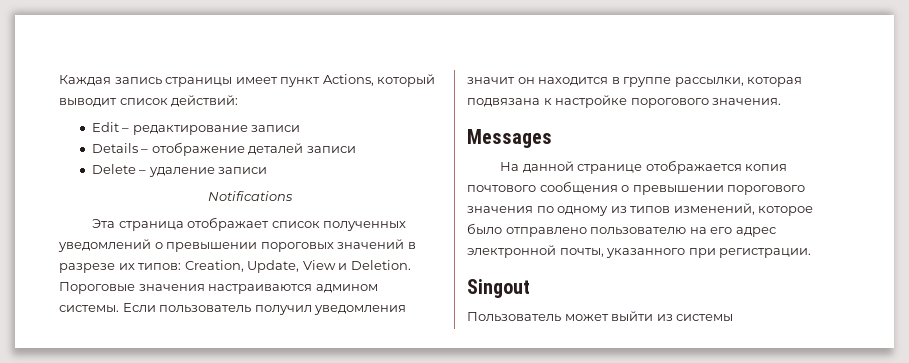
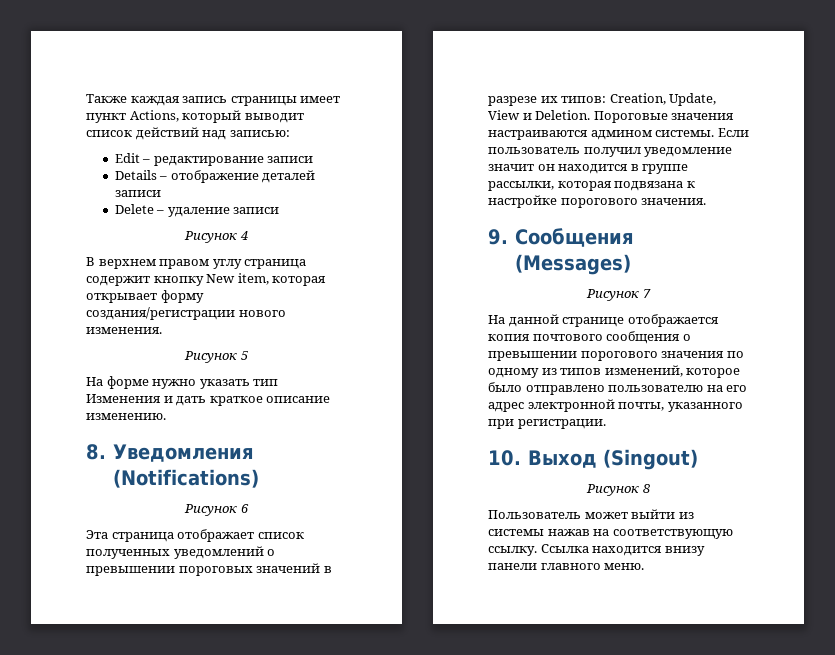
- Каждая запись страницы имеет пункт Actions, который выводит список действий:
+ Также каждая запись страницы имеет пункт Actions, который выводит список действий над записью:
- Notifications
+ Рисунок 4
+ В верхнем правом углу страница содержит кнопку New item, которая открывает форму создания/регистрации нового изменения.
+ Рисунок 5
+ На форме нужно указать тип Изменения и дать краткое описание изменению.
+ 8. Уведомления (Notifications)
+ Рисунок 6
- Если пользователь получил уведомления значит он находится в группе рассылки, которая подвязана к настройке порогового значения.
+ Если пользователь получил уведомление значит он находится в группе рассылки, которая подвязана к настройке порогового значения.
- Messages
+ 9. Сообщения (Messages)
+ Рисунок 7
- Singout
+ 10. Выход (Singout)
+ Рисунок 8
- Пользователь может выйти из системы
+ Пользователь может выйти из системы нажав на соответствующую ссылку. Ссылка находится внизу панели главного меню.

